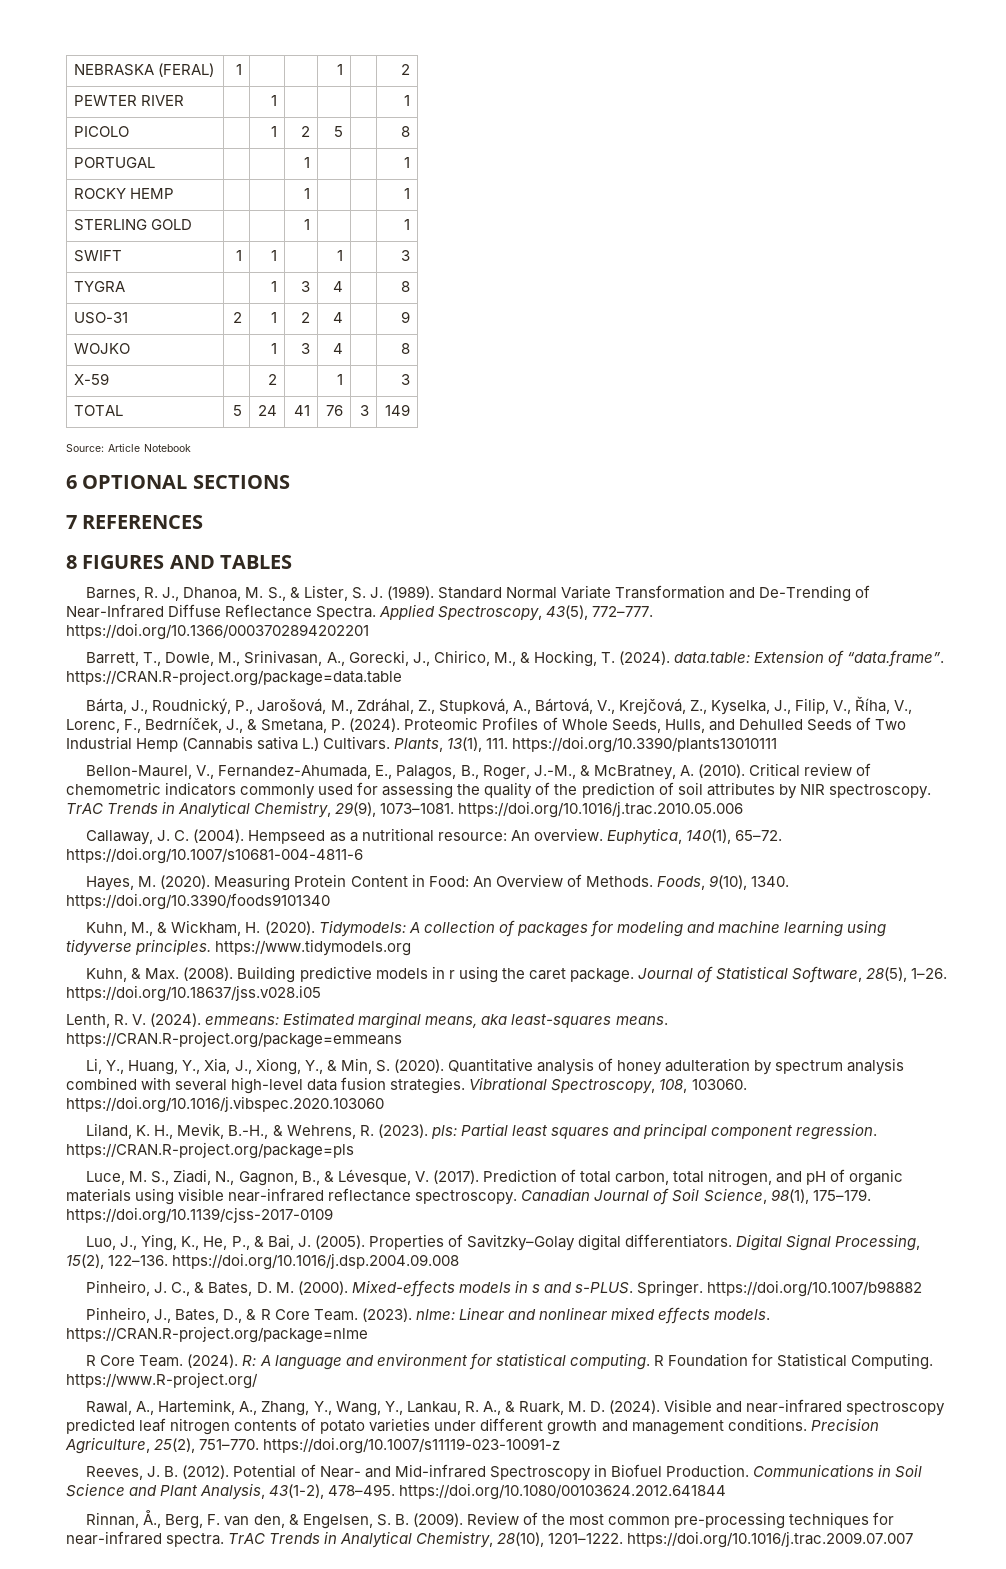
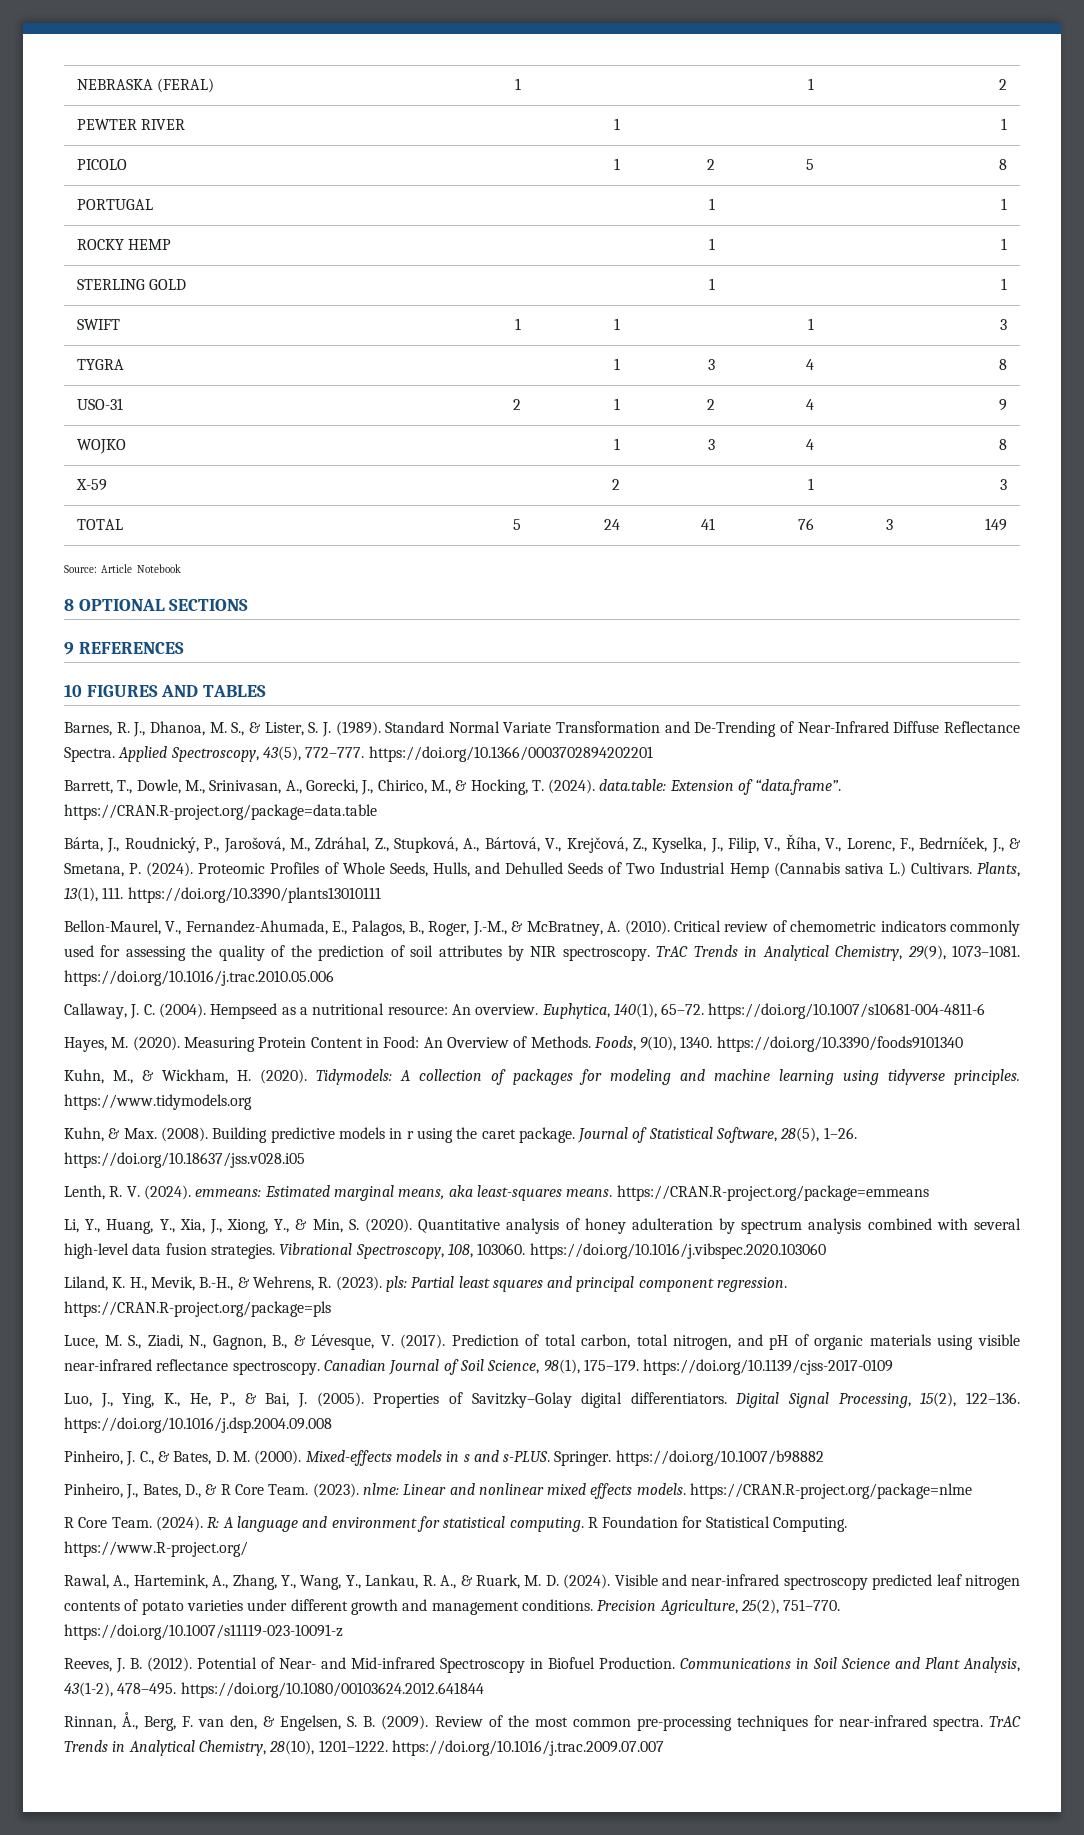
- 6 OPTIONAL SECTIONS
+ 8 OPTIONAL SECTIONS
- 7 REFERENCES
+ 9 REFERENCES
- 8 FIGURES AND TABLES
+ 10 FIGURES AND TABLES

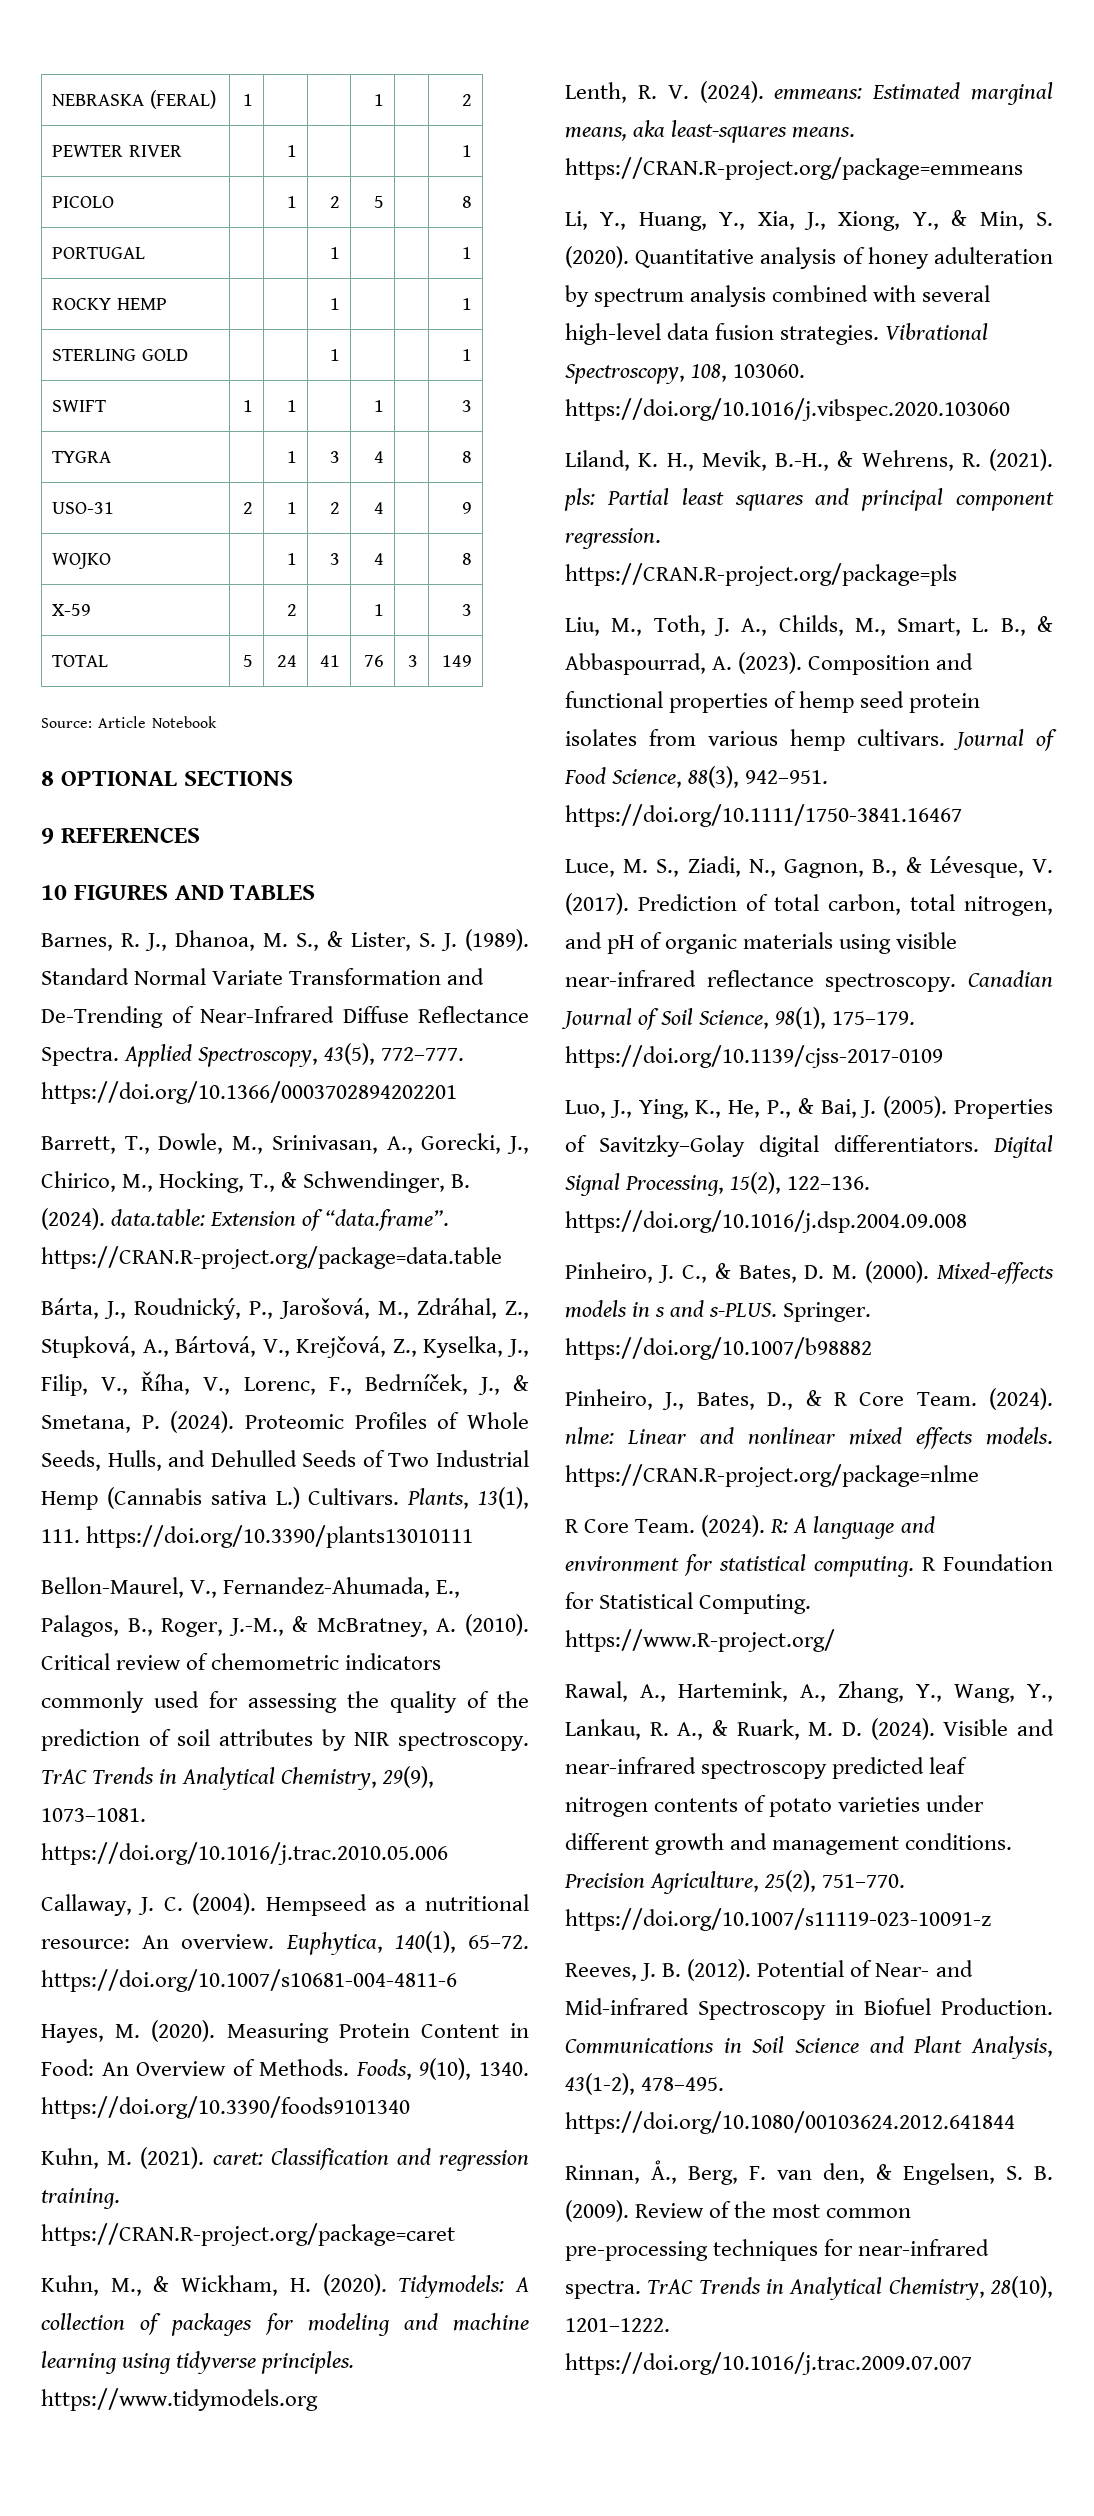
- Barrett, T., Dowle, M., Srinivasan, A., Gorecki, J., Chirico, M., & Hocking, T. (2024). data.table: Extension of “data.frame”. https://CRAN.R-project.org/package=data.table
+ Barrett, T., Dowle, M., Srinivasan, A., Gorecki, J., Chirico, M., Hocking, T., & Schwendinger, B. (2024). data.table: Extension of “data.frame”. https://CRAN.R-project.org/package=data.table
+ Kuhn, M. (2021). caret: Classification and regression training. https://CRAN.R-project.org/package=caret
- Kuhn, & Max. (2008). Building predictive models in r using the caret package. Journal of Statistical Software, 28(5), 1–26. https://doi.org/10.18637/jss.v028.i05
- Liland, K. H., Mevik, B.-H., & Wehrens, R. (2023). pls: Partial least squares and principal component regression. https://CRAN.R-project.org/package=pls
+ Liland, K. H., Mevik, B.-H., & Wehrens, R. (2021). pls: Partial least squares and principal component regression. https://CRAN.R-project.org/package=pls
+ Liu, M., Toth, J. A., Childs, M., Smart, L. B., & Abbaspourrad, A. (2023). Composition and functional properties of hemp seed protein isolates from various hemp cultivars. Journal of Food Science, 88(3), 942–951. https://doi.org/10.1111/1750-3841.16467
- (2023). nlme: Linear and nonlinear mixed effects models. https://CRAN.R-project.org/package=nlme
+ (2024). nlme: Linear and nonlinear mixed effects models. https://CRAN.R-project.org/package=nlme

